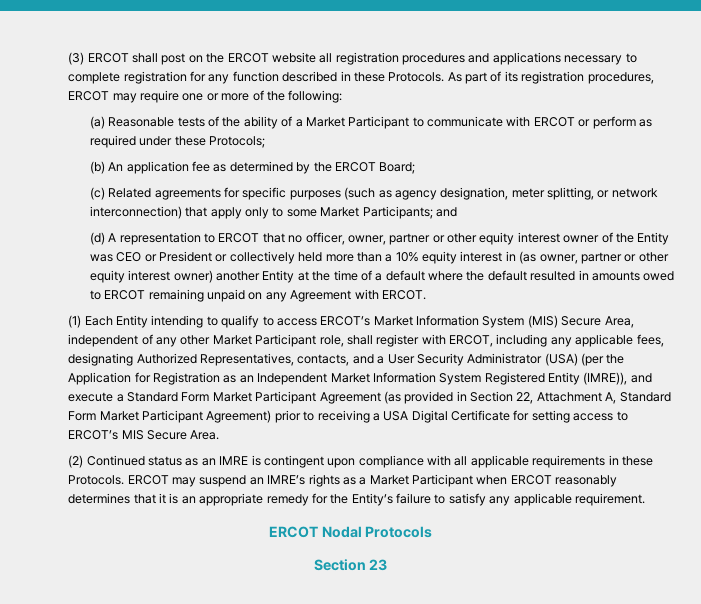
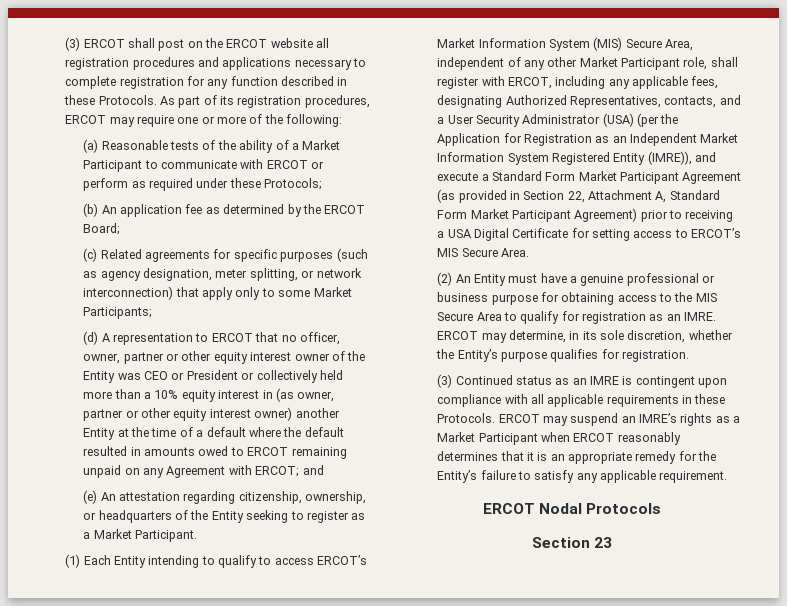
- (c) Related agreements for specific purposes (such as agency designation, meter splitting, or network interconnection) that apply only to some Market Participants; and
+ (c) Related agreements for specific purposes (such as agency designation, meter splitting, or network interconnection) that apply only to some Market Participants;
- (d) A representation to ERCOT that no officer, owner, partner or other equity interest owner of the Entity was CEO or President or collectively held more than a 10% equity interest in (as owner, partner or other equity interest owner) another Entity at the time of a default where the default resulted in amounts owed to ERCOT remaining unpaid on any Agreement with ERCOT.
+ (d) A representation to ERCOT that no officer, owner, partner or other equity interest owner of the Entity was CEO or President or collectively held more than a 10% equity interest in (as owner, partner or other equity interest owner) another Entity at the time of a default where the default resulted in amounts owed to ERCOT remaining unpaid on any Agreement with ERCOT; and
+ (e) An attestation regarding citizenship, ownership, or headquarters of the Entity seeking to register as a Market Participant.
- (2) Continued status as an IMRE is contingent upon compliance with all applicable requirements in these Protocols.
+ (2) An Entity must have a genuine professional or business purpose for obtaining access to the MIS Secure Area to qualify for registration as an IMRE. ERCOT may determine, in its sole discretion, whether the Entity’s purpose qualifies for registration.
+ (3) Continued status as an IMRE is contingent upon compliance with all applicable requirements in these Protocols.

